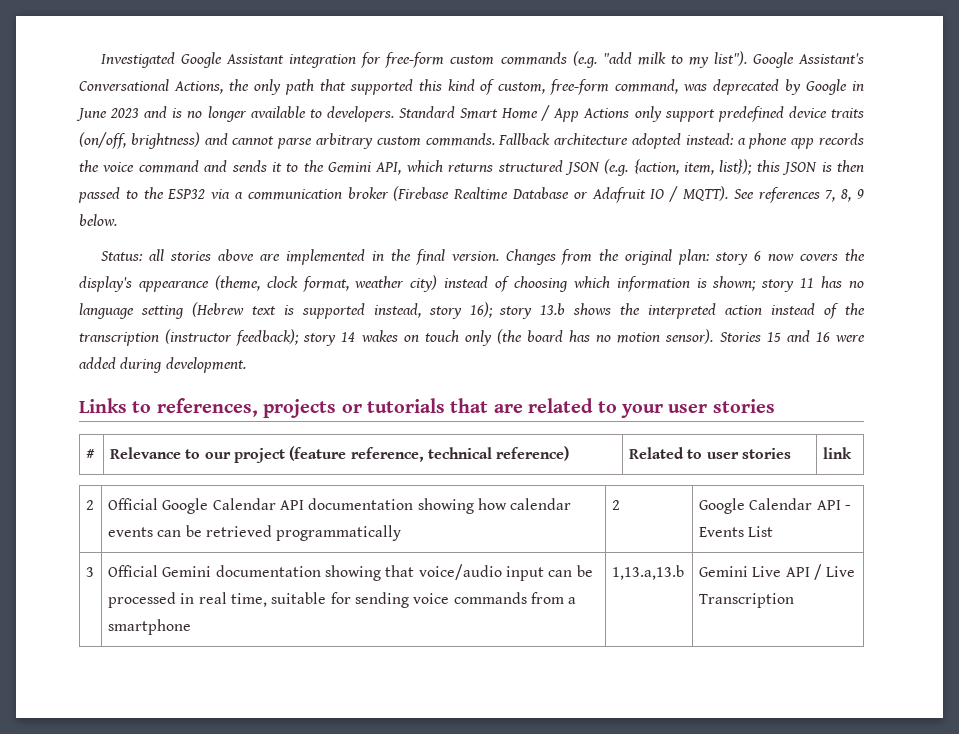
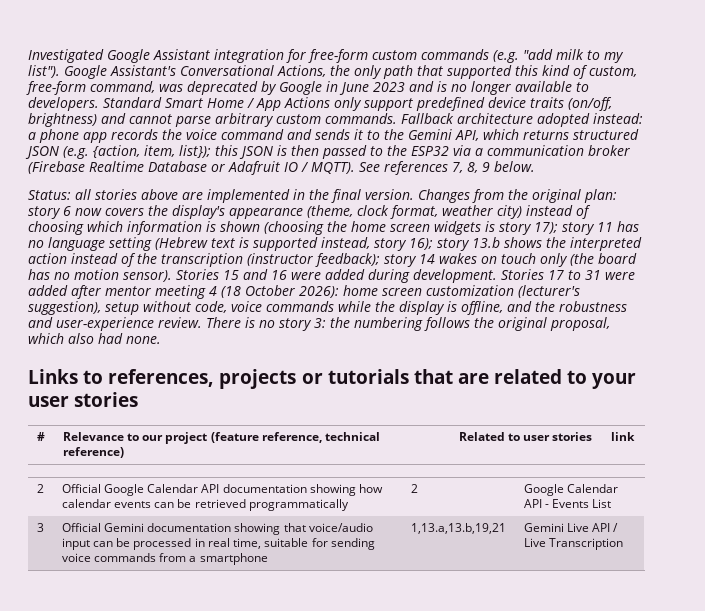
- Changes from the original plan: story 6 now covers the display's appearance (theme, clock format, weather city) instead of choosing which information is shown; story 11 has no language setting (Hebrew text is supported instead, story 16); story 13.b shows the interpreted action instead of the transcription (instructor feedback); story 14 wakes on touch only (the board has no motion sensor).
+ Changes from the original plan: story 6 now covers the display's appearance (theme, clock format, weather city) instead of choosing which information is shown (choosing the home screen widgets is story 17); story 11 has no language setting (Hebrew text is supported instead, story 16); story 13.b shows the interpreted action instead of the transcription (instructor feedback); story 14 wakes on touch only (the board has no motion sensor).
+ Stories 17 to 31 were added after mentor meeting 4 (18 October 2026): home screen customization (lecturer's suggestion), setup without code, voice commands while the display is offline, and the robustness and user-experience review. There is no story 3: the numbering follows the original proposal, which also had none.
- 3 | Official Gemini documentation showing that voice/audio input can be processed in real time, suitable for sending voice commands from a smartphone | 1,13.a,13.b | Gemini Live API / Live Transcription
+ 3 | Official Gemini documentation showing that voice/audio input can be processed in real time, suitable for sending voice commands from a smartphone | 1,13.a,13.b,19,21 | Gemini Live API / Live Transcription

